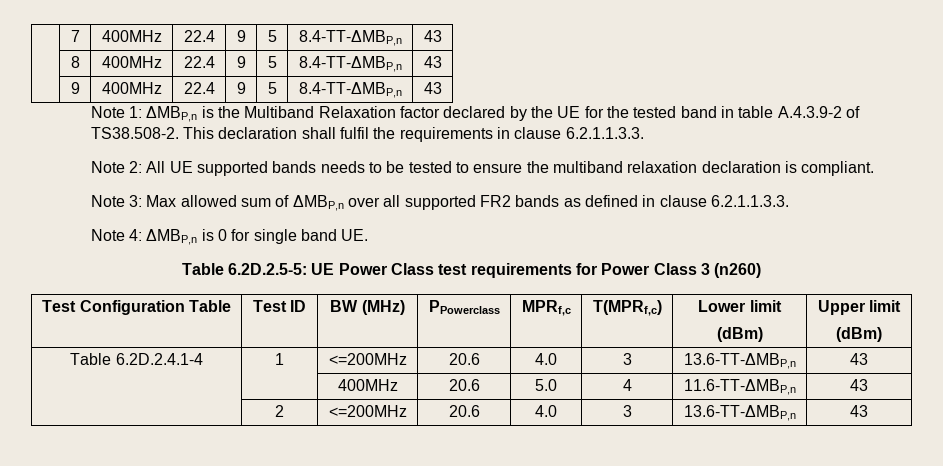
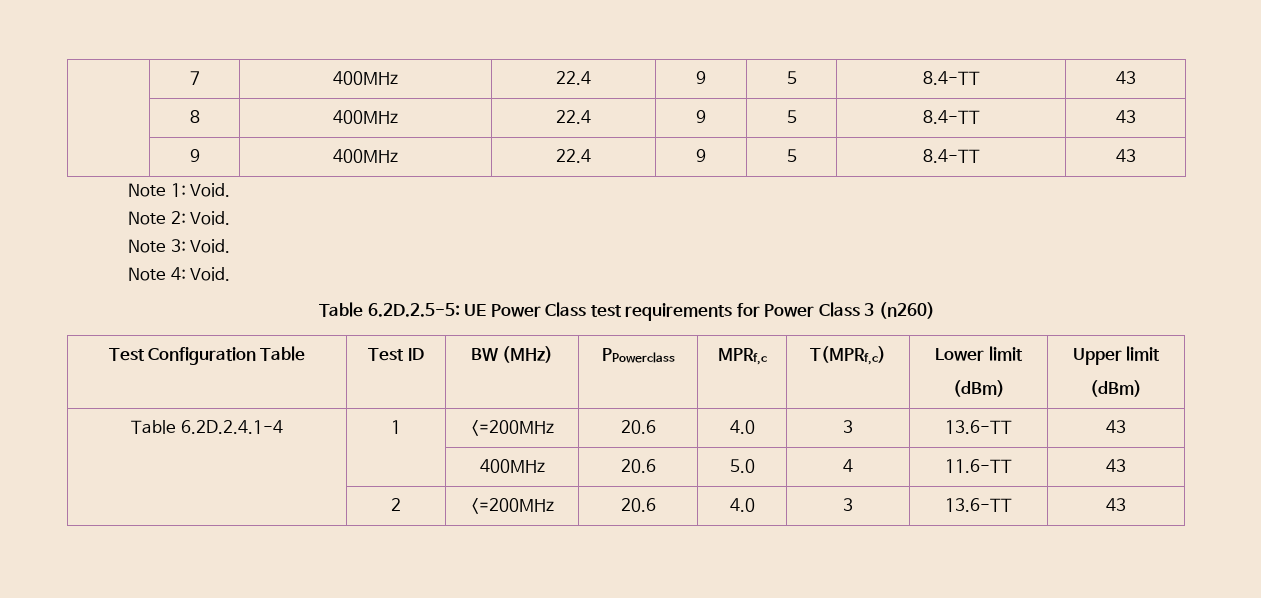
- | 7 | 400MHz | 22.4 | 9 | 5 | 8.4-TT-ΔMBP,n | 43
+ | 7 | 400MHz | 22.4 | 9 | 5 | 8.4-TT | 43
- | 8 | 400MHz | 22.4 | 9 | 5 | 8.4-TT-ΔMBP,n | 43
+ | 8 | 400MHz | 22.4 | 9 | 5 | 8.4-TT | 43
- | 9 | 400MHz | 22.4 | 9 | 5 | 8.4-TT-ΔMBP,n | 43
+ | 9 | 400MHz | 22.4 | 9 | 5 | 8.4-TT | 43
- Note 1: ΔMBP,n is the Multiband Relaxation factor declared by the UE for the tested band in table A.4.3.9-2 of TS38.508-2. This declaration shall fulfil the requirements in clause 6.2.1.1.3.3.
- Note 2: All UE supported bands needs to be tested to ensure the multiband relaxation declaration is compliant.
- Note 3: Max allowed sum of ΔMBP,n over all supported FR2 bands as defined in clause 6.2.1.1.3.3.
- Note 4: ΔMBP,n is 0 for single band UE.
+ Note 1: Void.
+ Note 2: Void.
+ Note 3: Void.
+ Note 4: Void.
- Table 6.2D.2.4.1-4 | 1 | <=200MHz | 20.6 | 4.0 | 3 | 13.6-TT-ΔMBP,n | 43
+ Table 6.2D.2.4.1-4 | 1 | <=200MHz | 20.6 | 4.0 | 3 | 13.6-TT | 43
- | | 400MHz | 20.6 | 5.0 | 4 | 11.6-TT-ΔMBP,n | 43
+ | | 400MHz | 20.6 | 5.0 | 4 | 11.6-TT | 43
- | 2 | <=200MHz | 20.6 | 4.0 | 3 | 13.6-TT-ΔMBP,n | 43
+ | 2 | <=200MHz | 20.6 | 4.0 | 3 | 13.6-TT | 43

